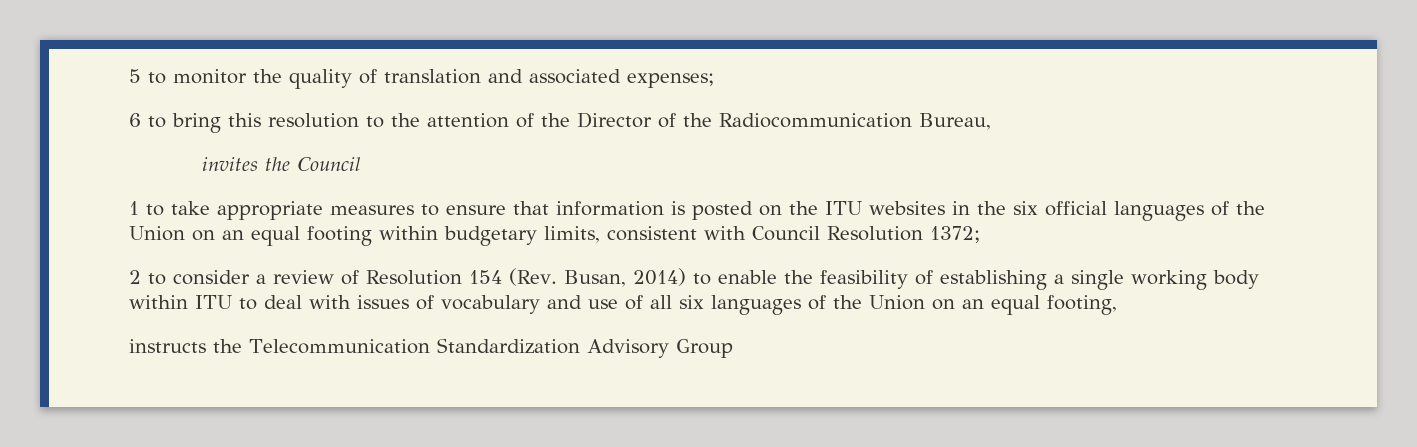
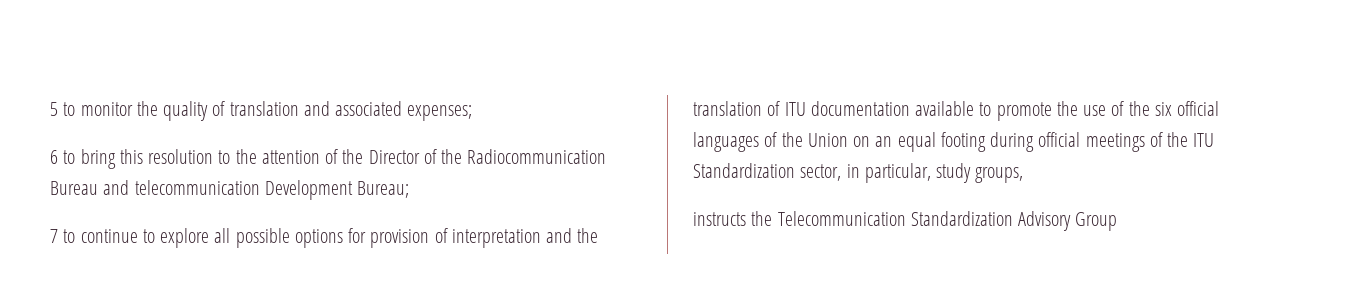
- 6 to bring this resolution to the attention of the Director of the Radiocommunication Bureau,
- invites the Council
- 1 to take appropriate measures to ensure that information is posted on the ITU websites in the six official languages of the Union on an equal footing within budgetary limits, consistent with Council Resolution 1372;
- 2 to consider a review of Resolution 154 (Rev. Busan, 2014) to enable the feasibility of establishing a single working body within ITU to deal with issues of vocabulary and use of all six languages of the Union on an equal footing,
+ 6 to bring this resolution to the attention of the Director of the Radiocommunication Bureau and telecommunication Development Bureau;
+ 7 to continue to explore all possible options for provision of interpretation and the translation of ITU documentation available to promote the use of the six official languages of the Union on an equal footing during official meetings of the ITU Standardization sector, in particular, study groups,

